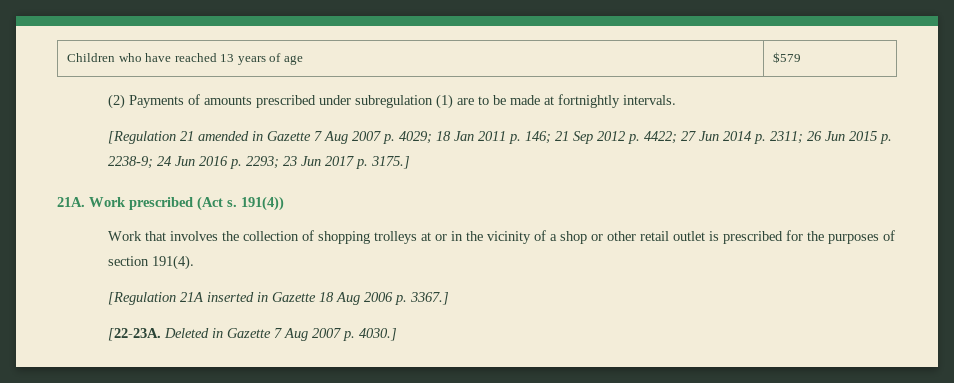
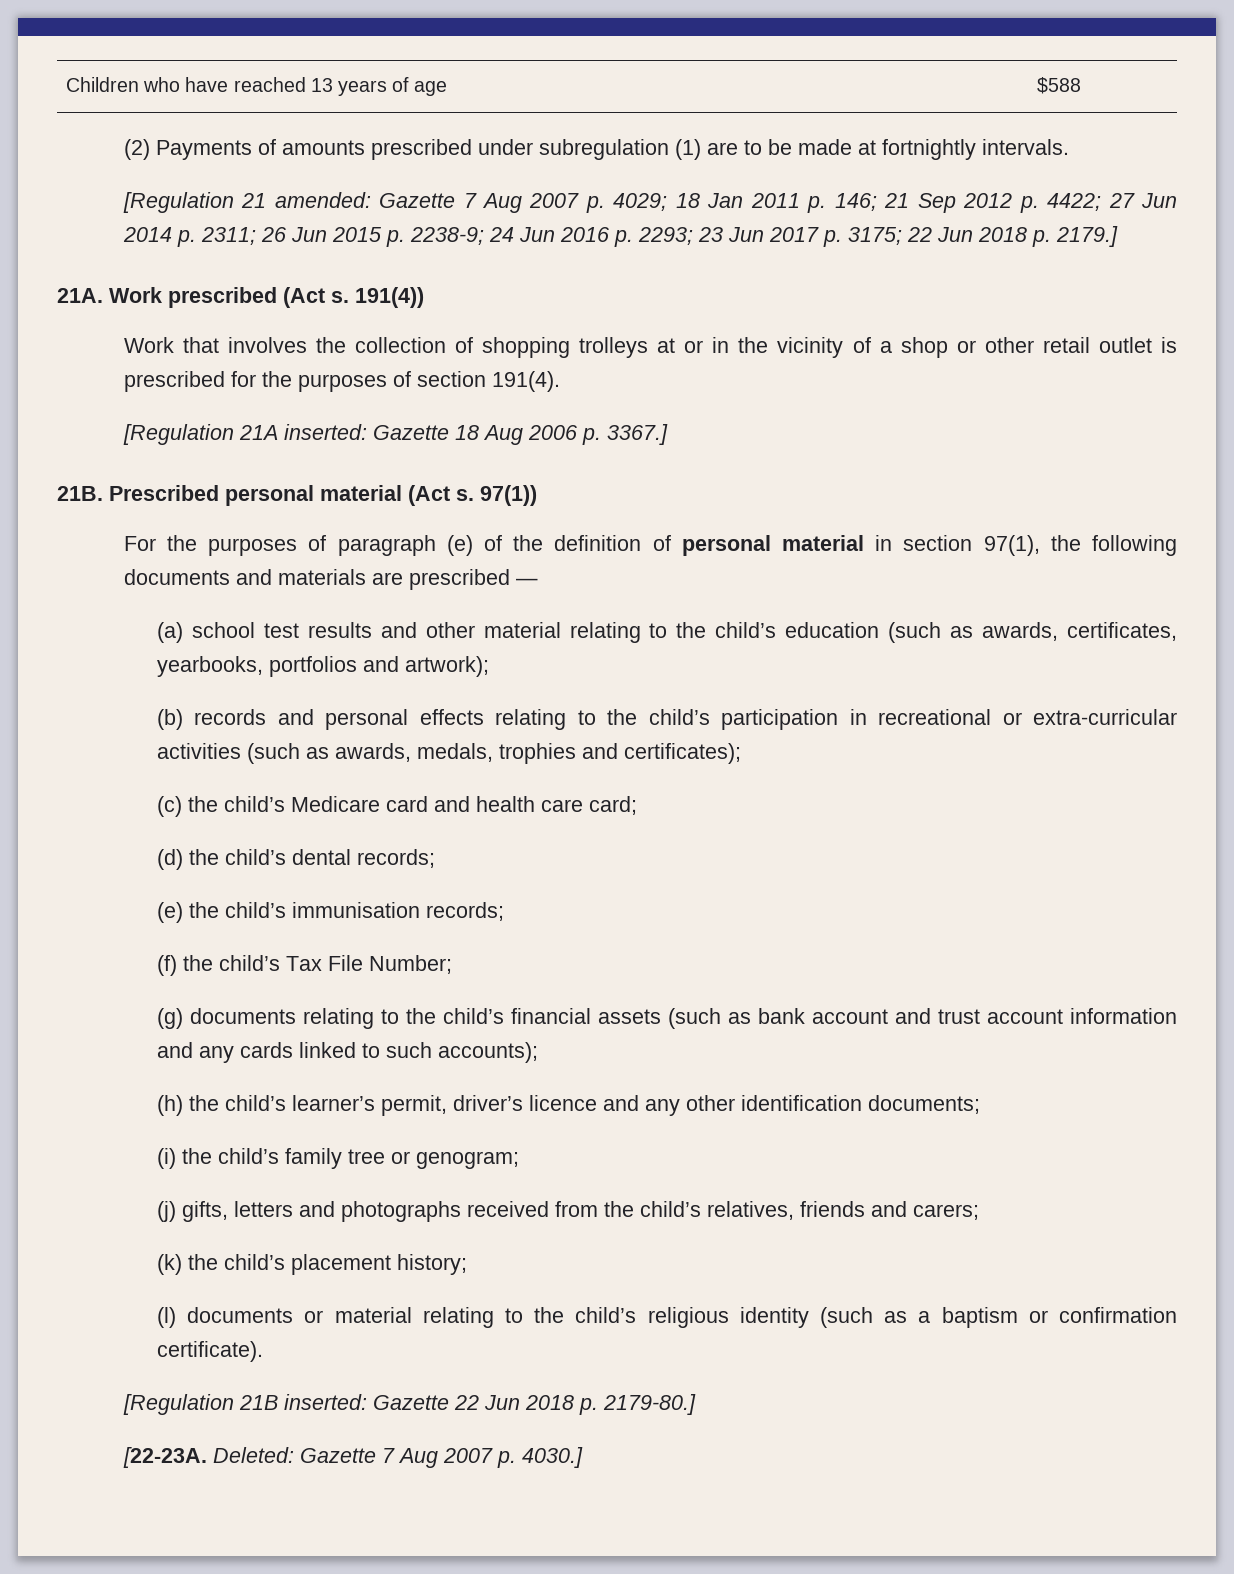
- Children who have reached 13 years of age | $579
+ Children who have reached 13 years of age | $588
- [Regulation 21 amended in Gazette 7 Aug 2007 p. 4029; 18 Jan 2011 p. 146; 21 Sep 2012 p. 4422; 27 Jun 2014 p. 2311; 26 Jun 2015 p. 2238-9; 24 Jun 2016 p. 2293; 23 Jun 2017 p. 3175.]
+ [Regulation 21 amended: Gazette 7 Aug 2007 p. 4029; 18 Jan 2011 p. 146; 21 Sep 2012 p. 4422; 27 Jun 2014 p. 2311; 26 Jun 2015 p. 2238-9; 24 Jun 2016 p. 2293; 23 Jun 2017 p. 3175; 22 Jun 2018 p. 2179.]
- [Regulation 21A inserted in Gazette 18 Aug 2006 p. 3367.]
+ [Regulation 21A inserted: Gazette 18 Aug 2006 p. 3367.]
+ 21B. Prescribed personal material (Act s. 97(1))
+ For the purposes of paragraph (e) of the definition of personal material in section 97(1), the following documents and materials are prescribed —
+ (a) school test results and other material relating to the child’s education (such as awards, certificates, yearbooks, portfolios and artwork);
+ (b) records and personal effects relating to the child’s participation in recreational or extra-curricular activities (such as awards, medals, trophies and certificates);
+ (c) the child’s Medicare card and health care card;
+ (d) the child’s dental records;
+ (e) the child’s immunisation records;
+ (f) the child’s Tax File Number;
+ (g) documents relating to the child’s financial assets (such as bank account and trust account information and any cards linked to such accounts);
+ (h) the child’s learner’s permit, driver’s licence and any other identification documents;
+ (i) the child’s family tree or genogram;
+ (j) gifts, letters and photographs received from the child’s relatives, friends and carers;
+ (k) the child’s placement history;
+ (l) documents or material relating to the child’s religious identity (such as a baptism or confirmation certificate).
+ [Regulation 21B inserted: Gazette 22 Jun 2018 p. 2179-80.]
- Deleted in Gazette 7 Aug 2007 p. 4030.]
+ Deleted: Gazette 7 Aug 2007 p. 4030.]

